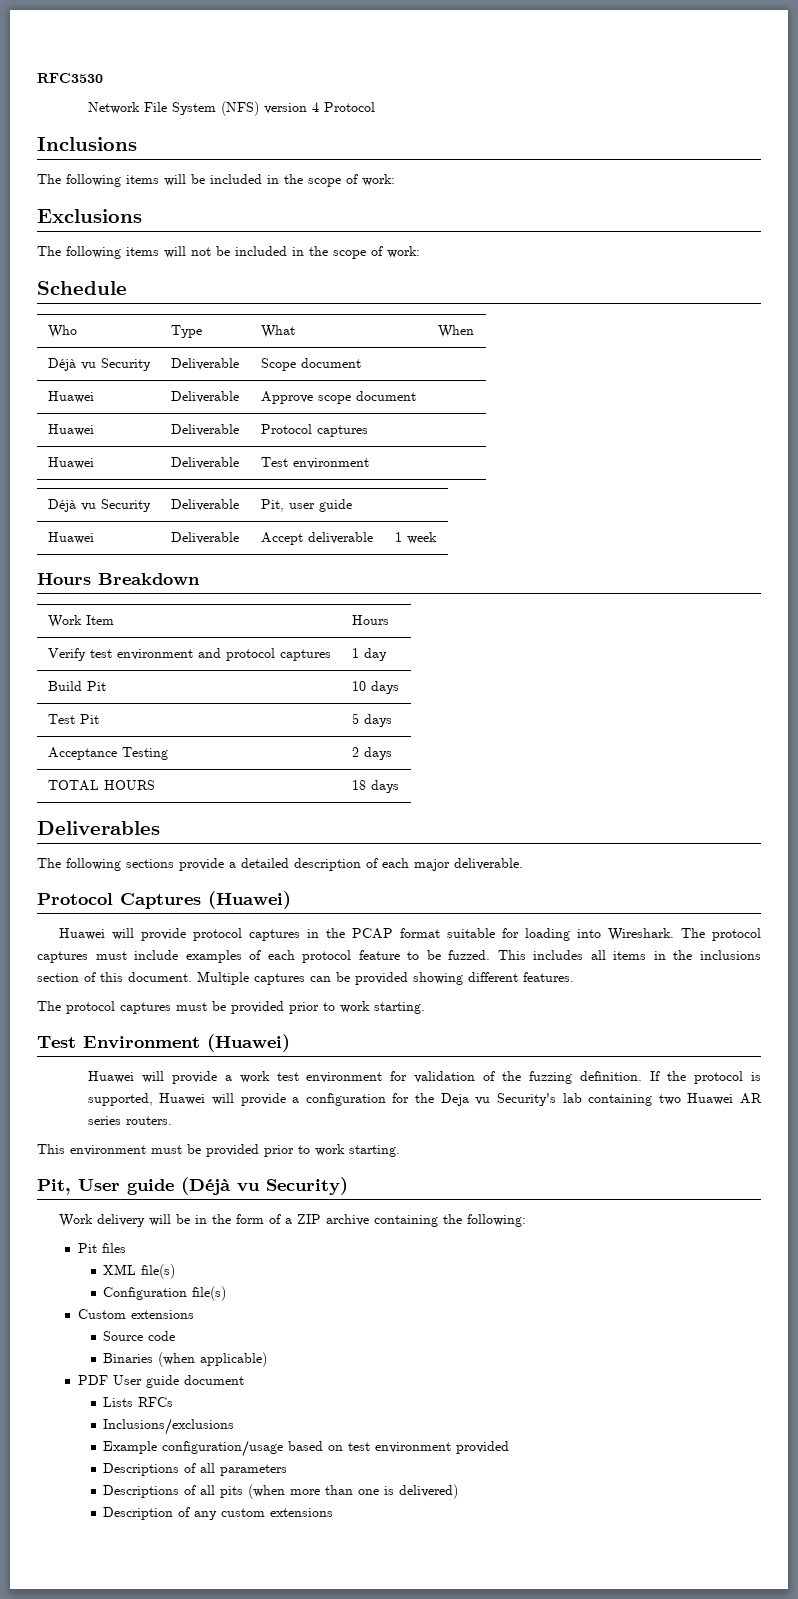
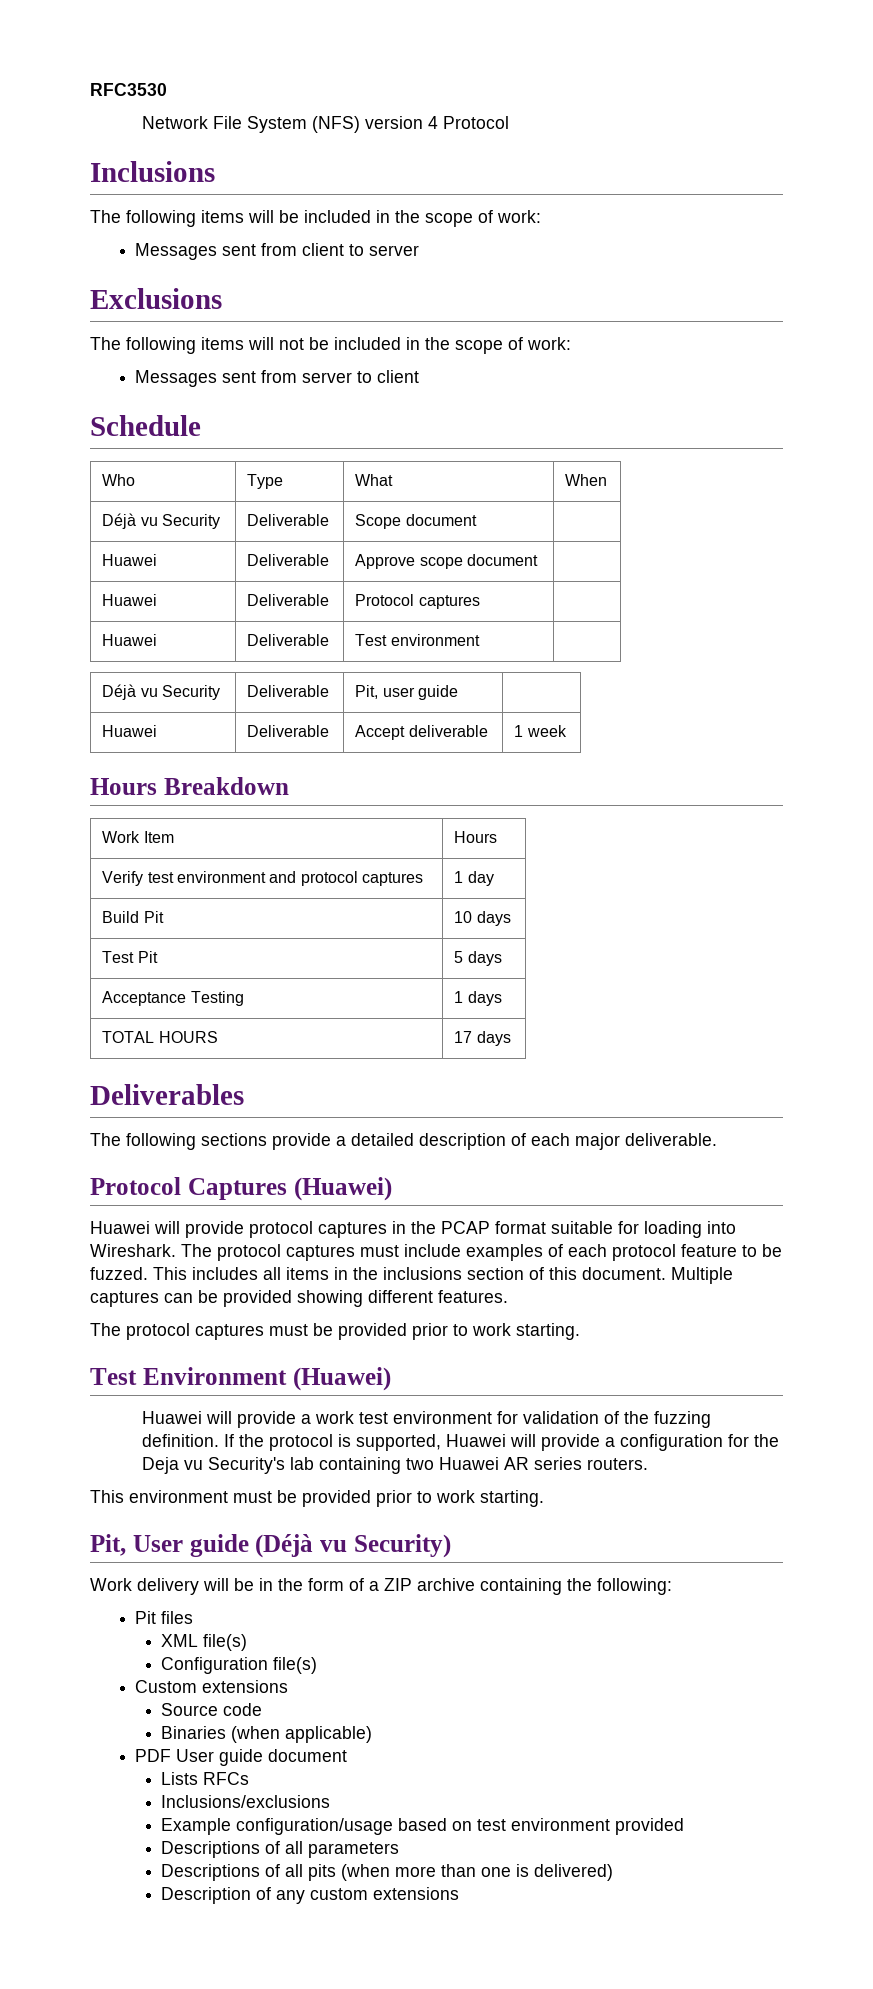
+ Messages sent from client to server
+ Messages sent from server to client
- Acceptance Testing | 2 days
+ Acceptance Testing | 1 days
- TOTAL HOURS | 18 days
+ TOTAL HOURS | 17 days

